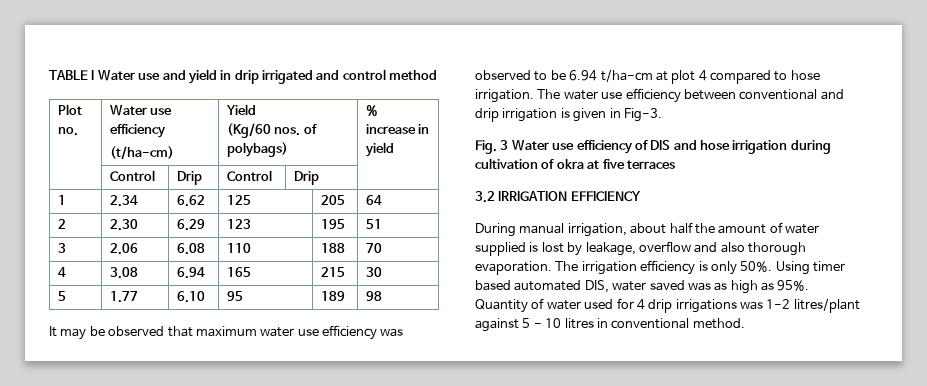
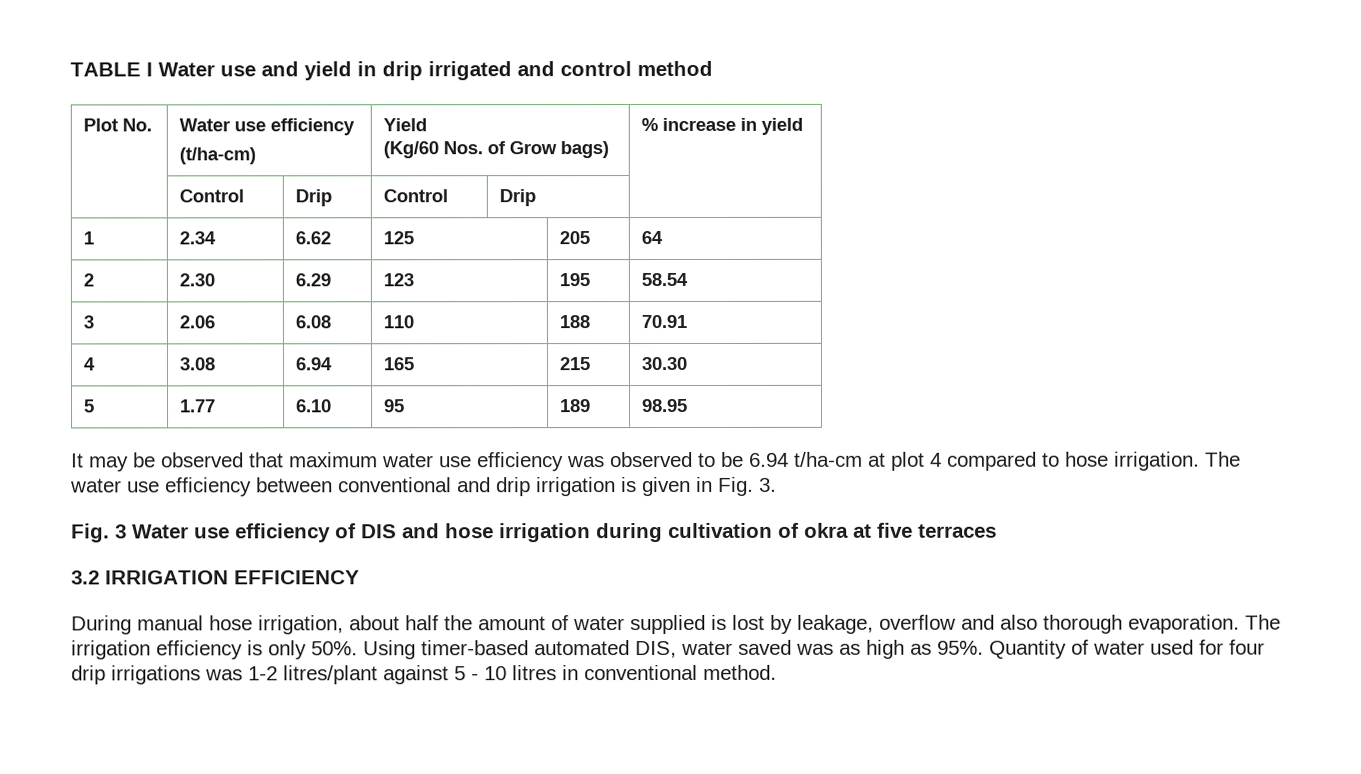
- Plot no. | Water use efficiency
+ Plot No. | Water use efficiency
  (t/ha-cm) | Yield
- (Kg/60 nos. of polybags) | % increase in yield
+ (Kg/60 Nos. of Grow bags) | % increase in yield
- 2 | 2.30 | 6.29 | 123 | 195 | 51
+ 2 | 2.30 | 6.29 | 123 | 195 | 58.54
- 3 | 2.06 | 6.08 | 110 | 188 | 70
+ 3 | 2.06 | 6.08 | 110 | 188 | 70.91
- 4 | 3.08 | 6.94 | 165 | 215 | 30
+ 4 | 3.08 | 6.94 | 165 | 215 | 30.30
- 5 | 1.77 | 6.10 | 95 | 189 | 98
+ 5 | 1.77 | 6.10 | 95 | 189 | 98.95
- The water use efficiency between conventional and drip irrigation is given in Fig-3.
+ The water use efficiency between conventional and drip irrigation is given in Fig. 3.
- During manual irrigation, about half the amount of water supplied is lost by leakage, overflow and also thorough evaporation.
+ During manual hose irrigation, about half the amount of water supplied is lost by leakage, overflow and also thorough evaporation.
- Using timer based automated DIS, water saved was as high as 95%.
+ Using timer-based automated DIS, water saved was as high as 95%.
- Quantity of water used for 4 drip irrigations was 1-2 litres/plant against 5 - 10 litres in conventional method.
+ Quantity of water used for four drip irrigations was 1-2 litres/plant against 5 - 10 litres in conventional method.

